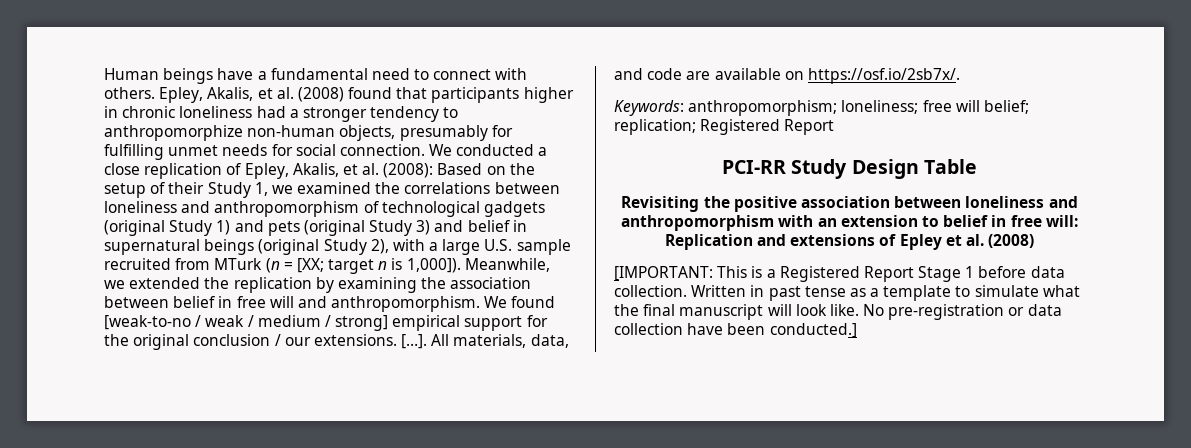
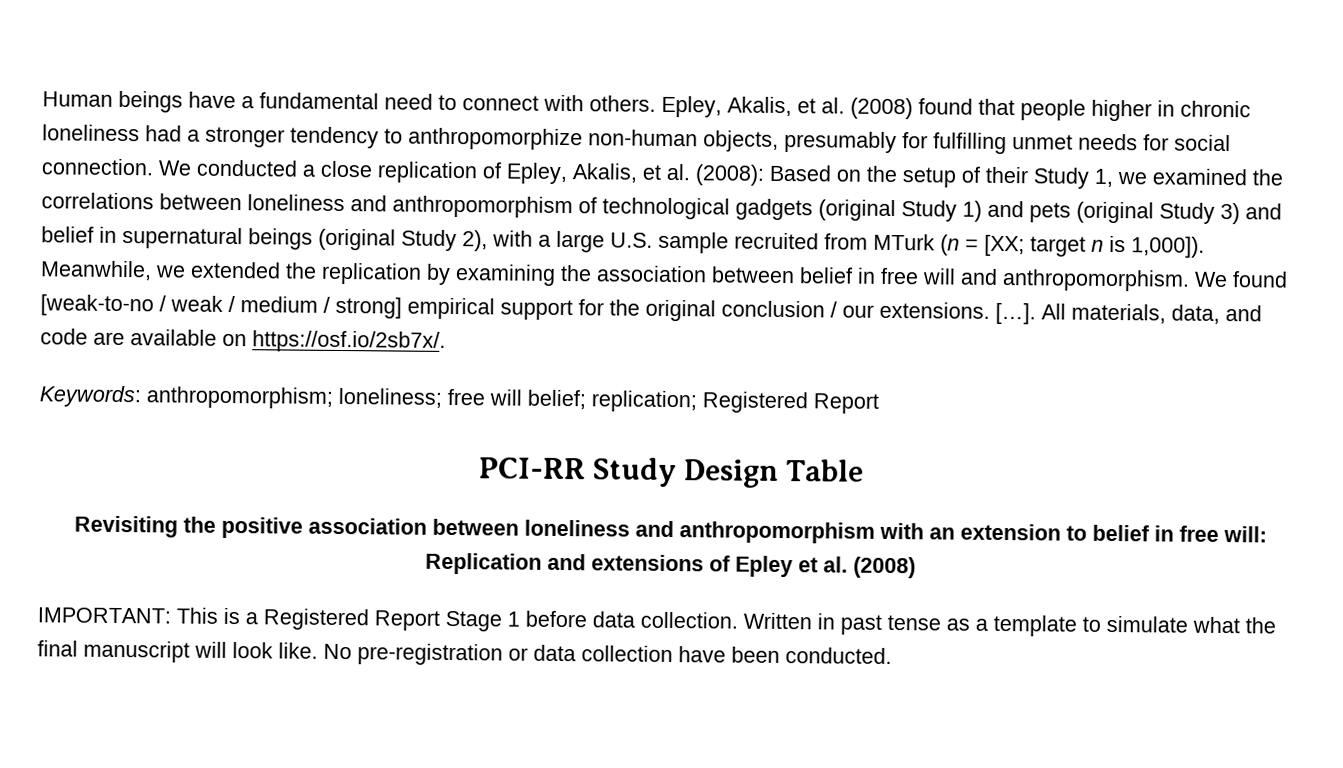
- Epley, Akalis, et al. (2008) found that participants higher in chronic loneliness had a stronger tendency to anthropomorphize non-human objects, presumably for fulfilling unmet needs for social connection.
+ Epley, Akalis, et al. (2008) found that people higher in chronic loneliness had a stronger tendency to anthropomorphize non-human objects, presumably for fulfilling unmet needs for social connection.
- [IMPORTANT: This is a Registered Report Stage 1 before data collection.
+ IMPORTANT: This is a Registered Report Stage 1 before data collection.
- No pre-registration or data collection have been conducted.]
+ No pre-registration or data collection have been conducted.

